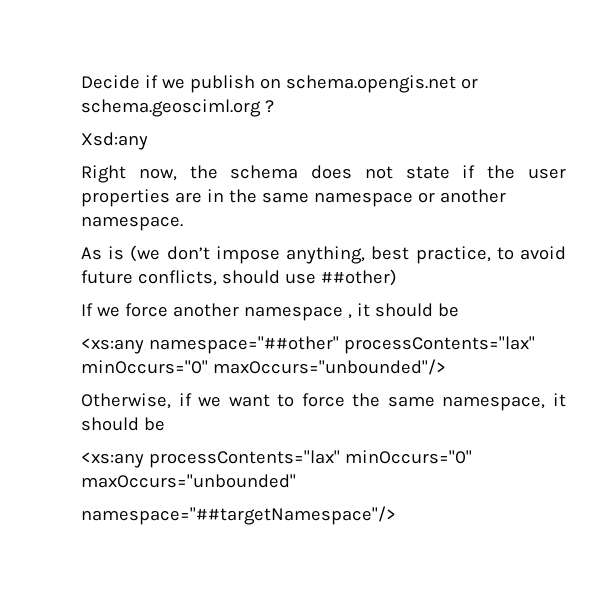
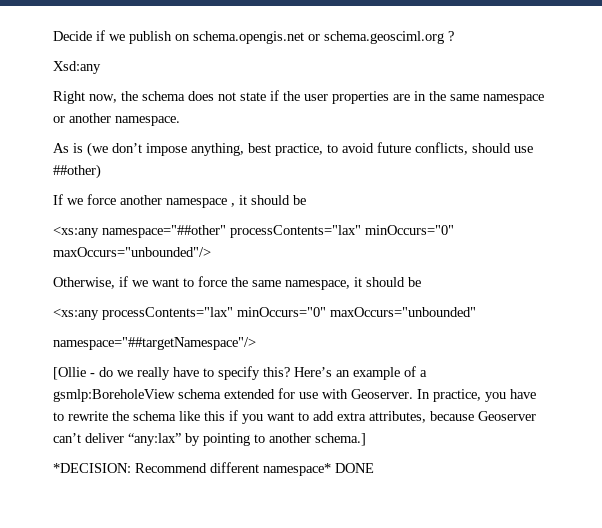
+ [Ollie - do we really have to specify this? Here’s an example of a gsmlp:BoreholeView schema extended for use with Geoserver. In practice, you have to rewrite the schema like this if you want to add extra attributes, because Geoserver can’t deliver “any:lax” by pointing to another schema.]
+ *DECISION: Recommend different namespace* DONE

